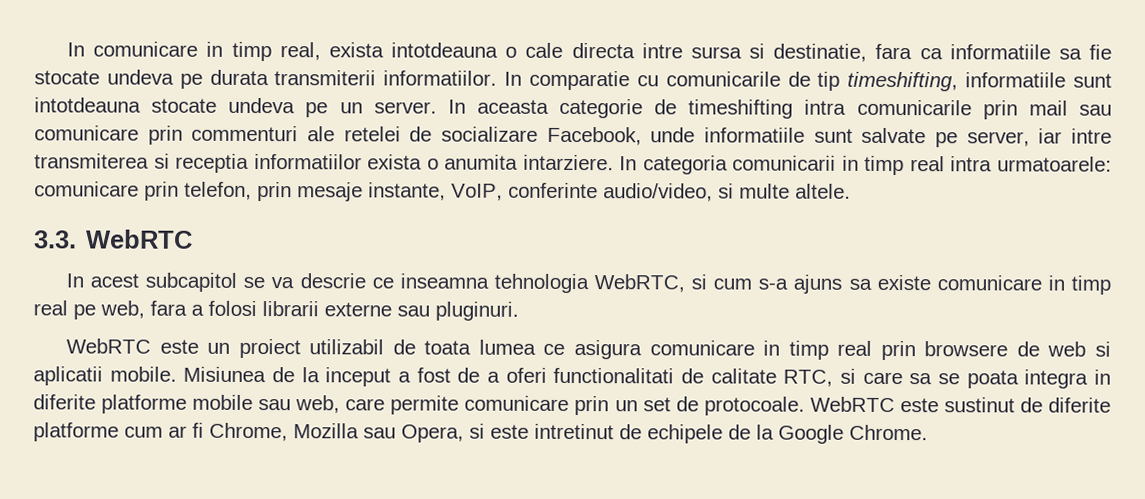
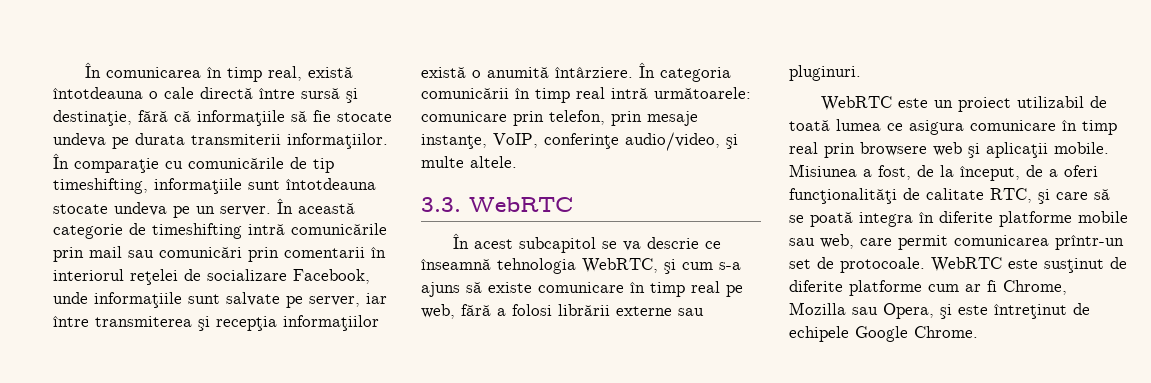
- In comunicare in timp real, exista intotdeauna o cale directa intre sursa si destinatie, fara ca informatiile sa fie stocate undeva pe durata transmiterii informatiilor. In comparatie cu comunicarile de tip timeshifting, informatiile sunt intotdeauna stocate undeva pe un server.
+ În comunicarea în timp real, există întotdeauna o cale directă între sursă şi destinaţie, fără că informaţiile să fie stocate undeva pe durata transmiterii informaţiilor. În comparaţie cu comunicările de tip timeshifting, informaţiile sunt întotdeauna stocate undeva pe un server.
- In aceasta categorie de timeshifting intra comunicarile prin mail sau comunicare prin commenturi ale retelei de socializare Facebook, unde informatiile sunt salvate pe server, iar intre transmiterea si receptia informatiilor exista o anumita intarziere. In categoria comunicarii in timp real intra urmatoarele: comunicare prin telefon, prin mesaje instante, VoIP, conferinte audio/video, si multe altele.
+ În această categorie de timeshifting intră comunicările prin mail sau comunicări prin comentarii în interiorul reţelei de socializare Facebook, unde informaţiile sunt salvate pe server, iar între transmiterea şi recepţia informaţiilor există o anumită întârziere. În categoria comunicării în timp real intră următoarele: comunicare prin telefon, prin mesaje instanţe, VoIP, conferinţe audio/video, şi multe altele.
- In acest subcapitol se va descrie ce inseamna tehnologia WebRTC, si cum s-a ajuns sa existe comunicare in timp real pe web, fara a folosi librarii externe sau pluginuri.
+ În acest subcapitol se va descrie ce înseamnă tehnologia WebRTC, şi cum s-a ajuns să existe comunicare în timp real pe web, fără a folosi librării externe sau pluginuri.
- WebRTC este un proiect utilizabil de toata lumea ce asigura comunicare in timp real prin browsere de web si aplicatii mobile. Misiunea de la inceput a fost de a oferi functionalitati de calitate RTC, si care sa se poata integra in diferite platforme mobile sau web, care permite comunicare prin un set de protocoale.
+ WebRTC este un proiect utilizabil de toată lumea ce asigura comunicare în timp real prin browsere web şi aplicaţii mobile. Misiunea a fost, de la început, de a oferi funcţionalităţi de calitate RTC, şi care să se poată integra în diferite platforme mobile sau web, care permit comunicarea prîntr-un set de protocoale.
- WebRTC este sustinut de diferite platforme cum ar fi Chrome, Mozilla sau Opera, si este intretinut de echipele de la Google Chrome.
+ WebRTC este susţinut de diferite platforme cum ar fi Chrome, Mozilla sau Opera, şi este întreţinut de echipele Google Chrome.

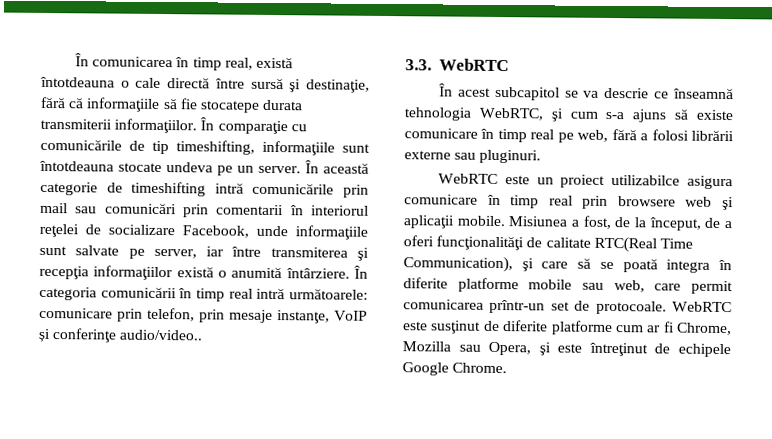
- În comunicarea în timp real, există întotdeauna o cale directă între sursă şi destinaţie, fără că informaţiile să fie stocate undeva pe durata transmiterii informaţiilor.
+ În comunicarea în timp real, există întotdeauna o cale directă între sursă şi destinaţie, fără că informaţiile să fie stocatepe durata transmiterii informaţiilor.
- În categoria comunicării în timp real intră următoarele: comunicare prin telefon, prin mesaje instanţe, VoIP, conferinţe audio/video, şi multe altele.
+ În categoria comunicării în timp real intră următoarele: comunicare prin telefon, prin mesaje instanţe, VoIP și conferinţe audio/video..
- WebRTC este un proiect utilizabil de toată lumea ce asigura comunicare în timp real prin browsere web şi aplicaţii mobile.
+ WebRTC este un proiect utilizabilce asigura comunicare în timp real prin browsere web şi aplicaţii mobile.
- Misiunea a fost, de la început, de a oferi funcţionalităţi de calitate RTC, şi care să se poată integra în diferite platforme mobile sau web, care permit comunicarea prîntr-un set de protocoale.
+ Misiunea a fost, de la început, de a oferi funcţionalităţi de calitate RTC(Real Time Communication), şi care să se poată integra în diferite platforme mobile sau web, care permit comunicarea prîntr-un set de protocoale.

